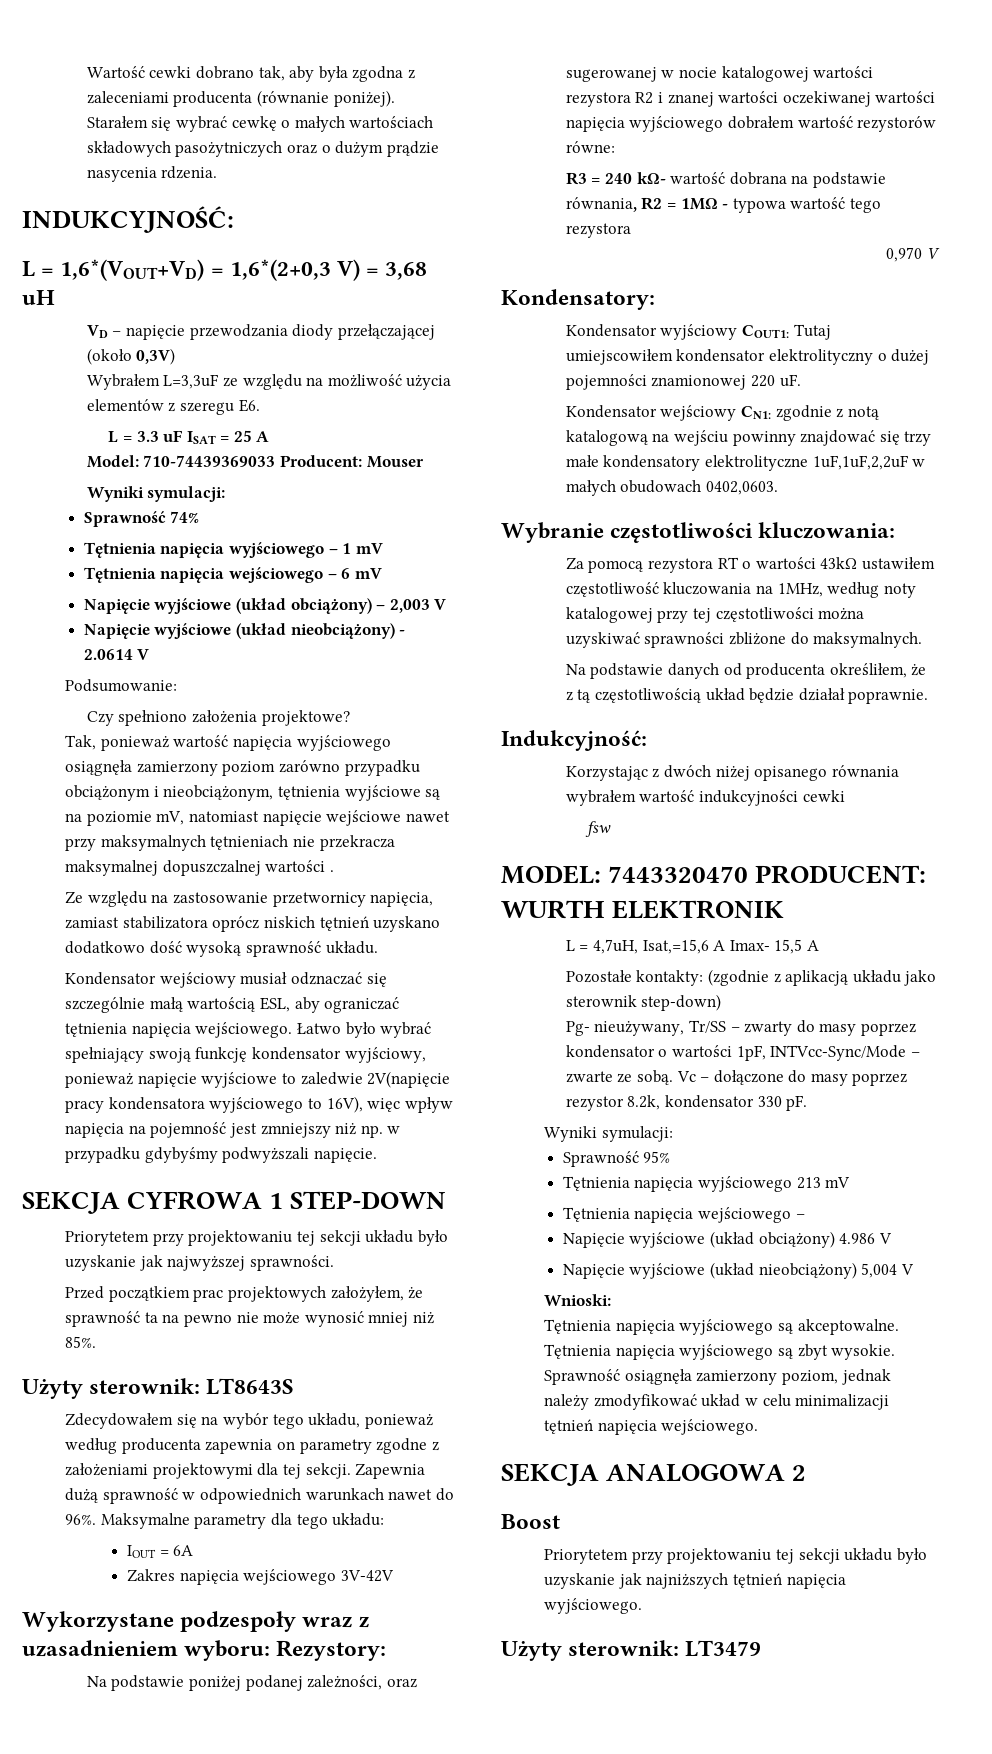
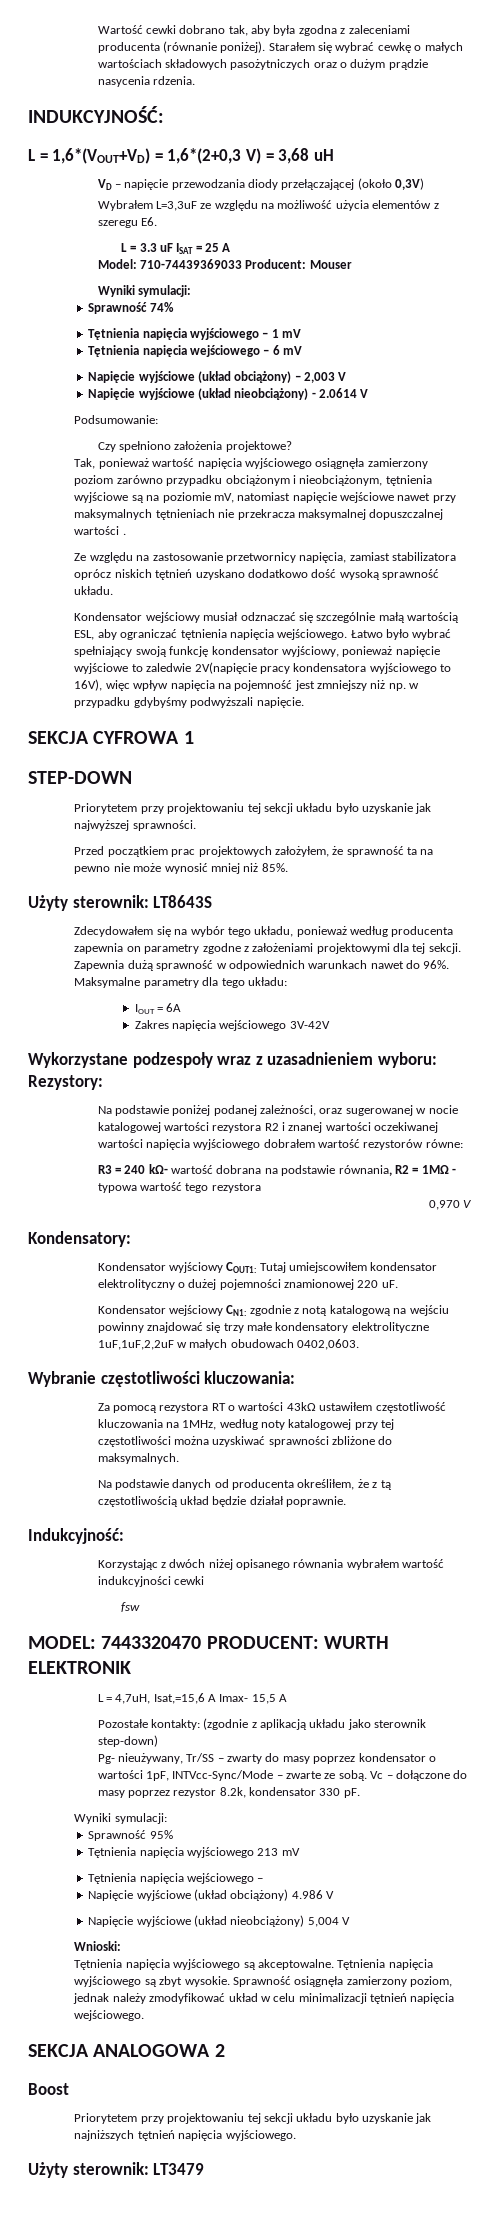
- SEKCJA CYFROWA 1 STEP-DOWN
+ SEKCJA CYFROWA 1
+ STEP-DOWN

